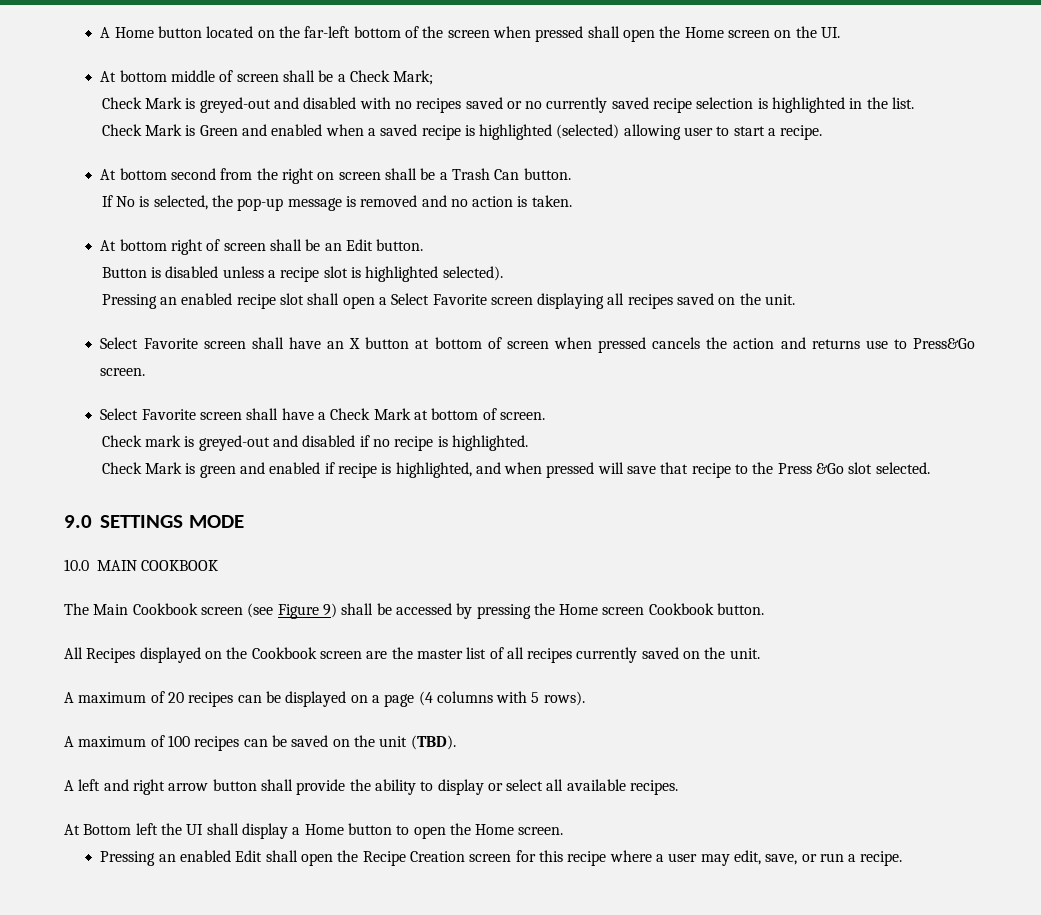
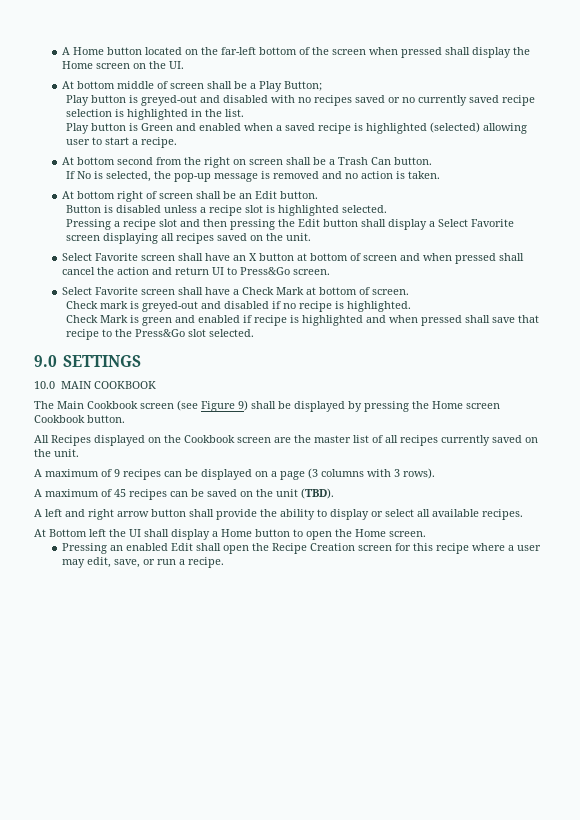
- A Home button located on the far-left bottom of the screen when pressed shall open the Home screen on the UI.
+ A Home button located on the far-left bottom of the screen when pressed shall display the Home screen on the UI.
- At bottom middle of screen shall be a Check Mark;
- Check Mark is greyed-out and disabled with no recipes saved or no currently saved recipe selection is highlighted in the list.
+ At bottom middle of screen shall be a Play Button;
+ Play button is greyed-out and disabled with no recipes saved or no currently saved recipe selection is highlighted in the list.
- Check Mark is Green and enabled when a saved recipe is highlighted (selected) allowing user to start a recipe.
+ Play button is Green and enabled when a saved recipe is highlighted (selected) allowing user to start a recipe.
- Button is disabled unless a recipe slot is highlighted selected).
- Pressing an enabled recipe slot shall open a Select Favorite screen displaying all recipes saved on the unit.
+ Button is disabled unless a recipe slot is highlighted selected.
+ Pressing a recipe slot and then pressing the Edit button shall display a Select Favorite screen displaying all recipes saved on the unit.
- Select Favorite screen shall have an X button at bottom of screen when pressed cancels the action and returns use to Press&Go screen.
+ Select Favorite screen shall have an X button at bottom of screen and when pressed shall cancel the action and return UI to Press&Go screen.
- Check Mark is green and enabled if recipe is highlighted, and when pressed will save that recipe to the Press &Go slot selected.
+ Check Mark is green and enabled if recipe is highlighted and when pressed shall save that recipe to the Press&Go slot selected.
- 9.0 SETTINGS MODE
+ 9.0 SETTINGS
- The Main Cookbook screen (see Figure 9) shall be accessed by pressing the Home screen Cookbook button.
+ The Main Cookbook screen (see Figure 9) shall be displayed by pressing the Home screen Cookbook button.
- A maximum of 20 recipes can be displayed on a page (4 columns with 5 rows).
+ A maximum of 9 recipes can be displayed on a page (3 columns with 3 rows).
- A maximum of 100 recipes can be saved on the unit (TBD).
+ A maximum of 45 recipes can be saved on the unit (TBD).

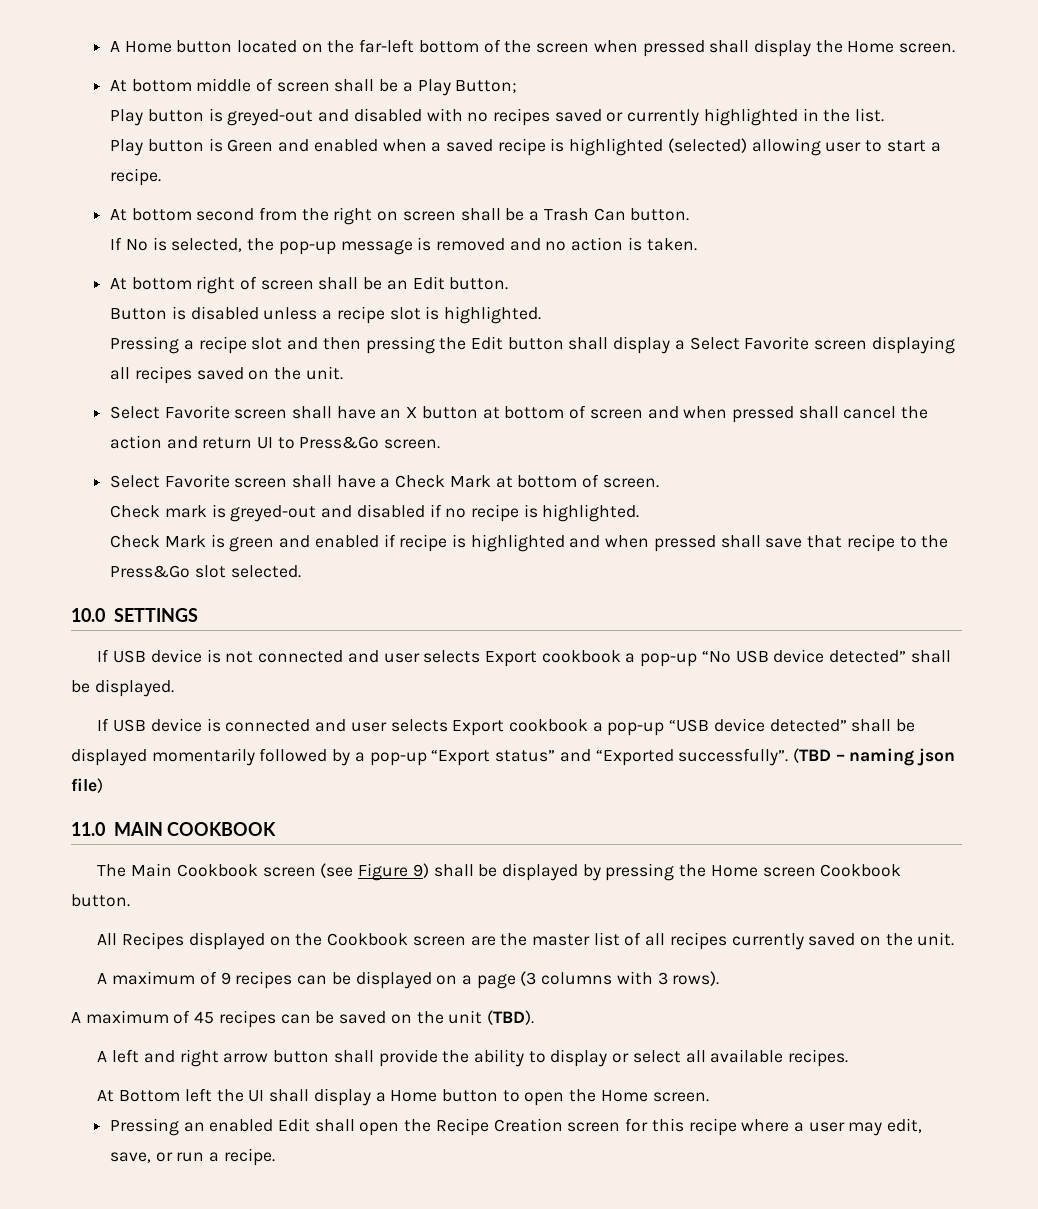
- A Home button located on the far-left bottom of the screen when pressed shall display the Home screen on the UI.
+ A Home button located on the far-left bottom of the screen when pressed shall display the Home screen.
- Play button is greyed-out and disabled with no recipes saved or no currently saved recipe selection is highlighted in the list.
+ Play button is greyed-out and disabled with no recipes saved or currently highlighted in the list.
- Button is disabled unless a recipe slot is highlighted selected.
+ Button is disabled unless a recipe slot is highlighted.
- 9.0 SETTINGS
+ 10.0 SETTINGS
- 10.0 MAIN COOKBOOK
+ If USB device is not connected and user selects Export cookbook a pop-up “No USB device detected” shall be displayed.
+ If USB device is connected and user selects Export cookbook a pop-up “USB device detected” shall be displayed momentarily followed by a pop-up “Export status” and “Exported successfully”. (TBD – naming json file)
+ 11.0 MAIN COOKBOOK

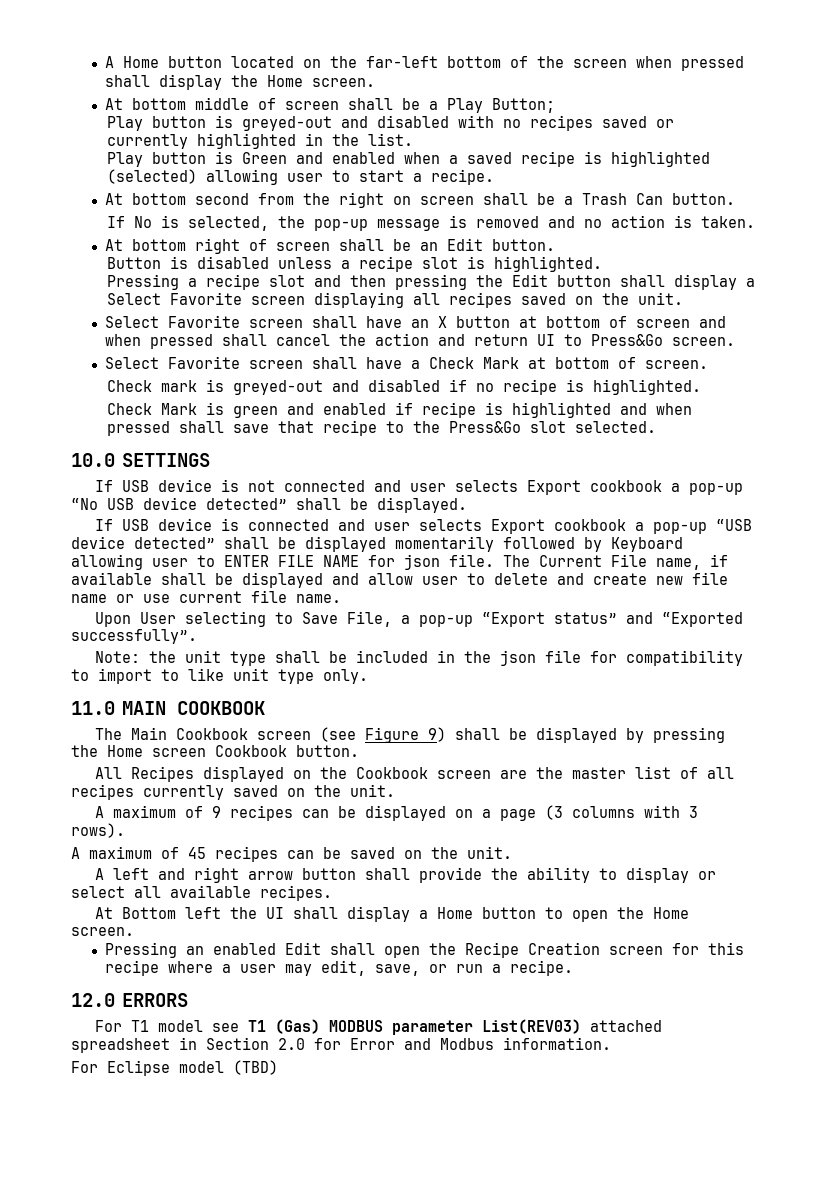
- If USB device is connected and user selects Export cookbook a pop-up “USB device detected” shall be displayed momentarily followed by a pop-up “Export status” and “Exported successfully”. (TBD – naming json file)
+ If USB device is connected and user selects Export cookbook a pop-up “USB device detected” shall be displayed momentarily followed by Keyboard allowing user to ENTER FILE NAME for json file. The Current File name, if available shall be displayed and allow user to delete and create new file name or use current file name.
+ Upon User selecting to Save File, a pop-up “Export status” and “Exported successfully”.
+ Note: the unit type shall be included in the json file for compatibility to import to like unit type only.
- A maximum of 45 recipes can be saved on the unit (TBD).
+ A maximum of 45 recipes can be saved on the unit.
+ 12.0 ERRORS
+ For T1 model see T1 (Gas) MODBUS parameter List(REV03) attached spreadsheet in Section 2.0 for Error and Modbus information.
+ For Eclipse model (TBD)

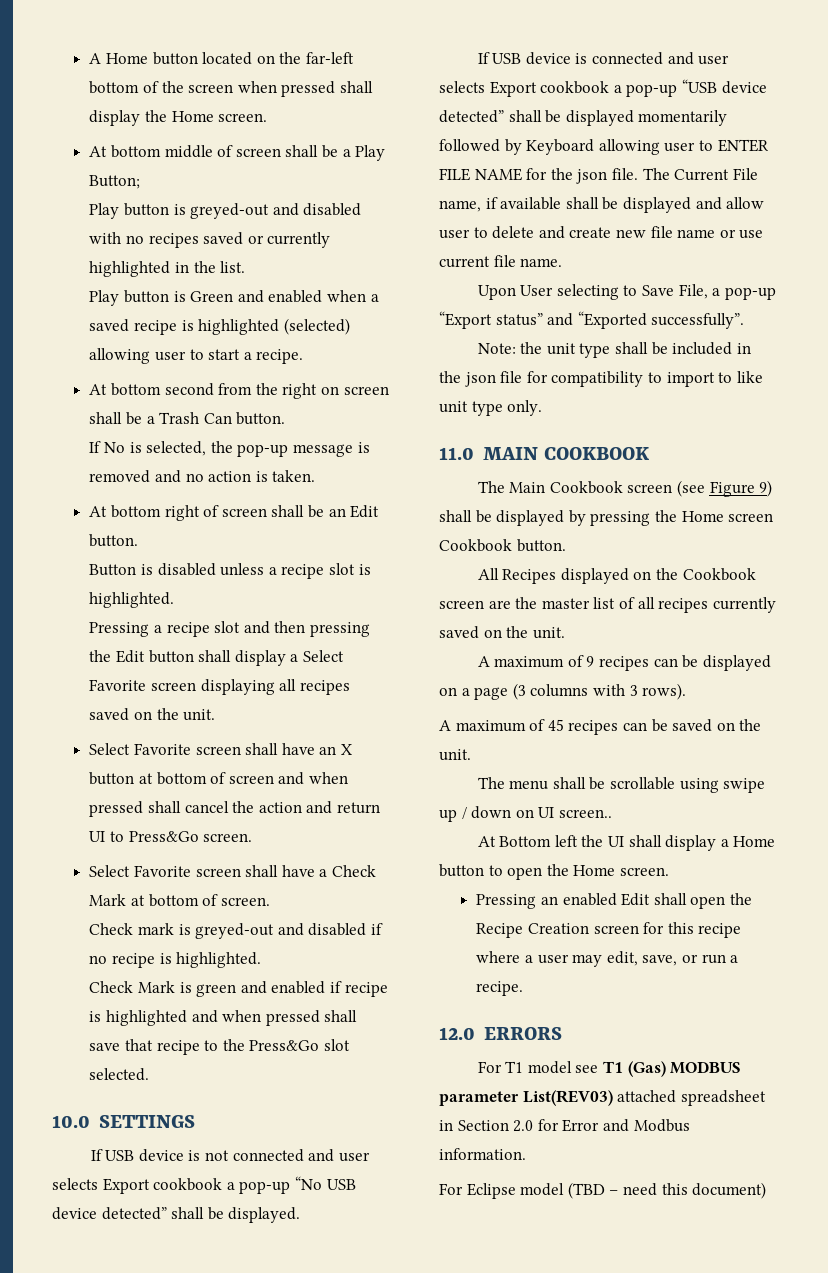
- If USB device is connected and user selects Export cookbook a pop-up “USB device detected” shall be displayed momentarily followed by Keyboard allowing user to ENTER FILE NAME for json file.
+ If USB device is connected and user selects Export cookbook a pop-up “USB device detected” shall be displayed momentarily followed by Keyboard allowing user to ENTER FILE NAME for the json file.
- A left and right arrow button shall provide the ability to display or select all available recipes.
+ The menu shall be scrollable using swipe up / down on UI screen..
- For Eclipse model (TBD)
+ For Eclipse model (TBD – need this document)

